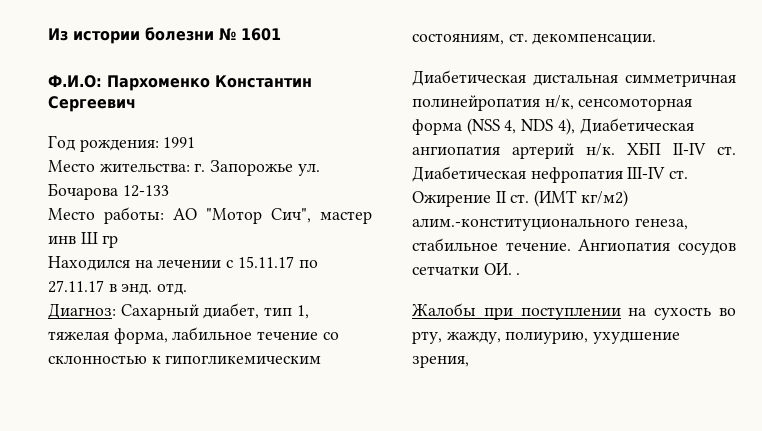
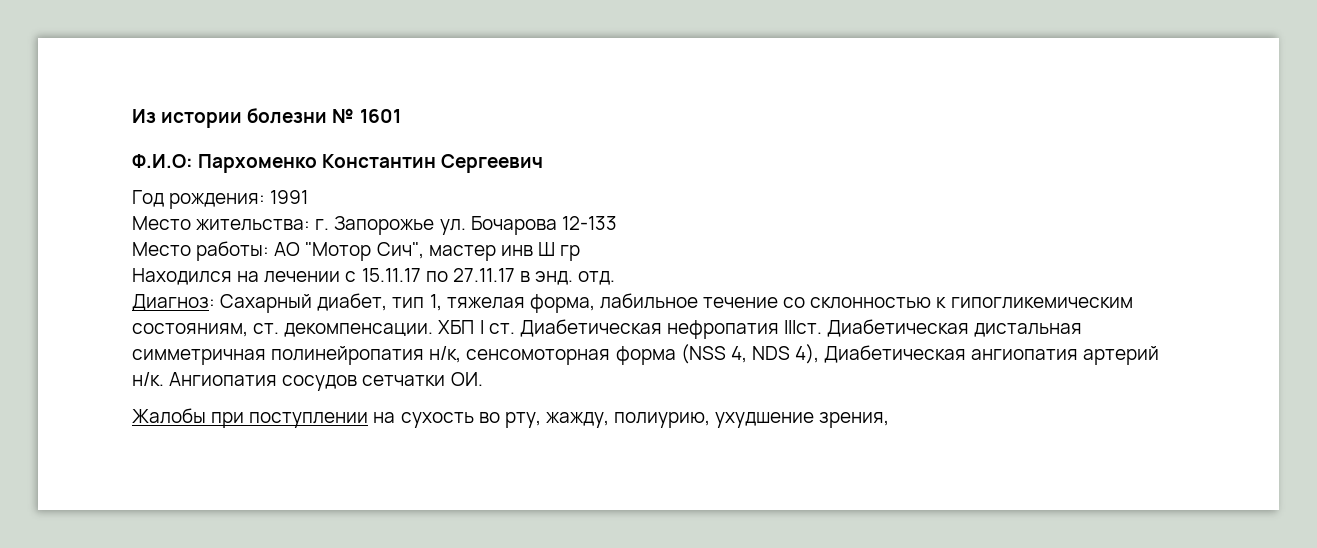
- Диагноз: Сахарный диабет, тип 1, тяжелая форма, лабильное течение со склонностью к гипогликемическим состояниям, ст. декомпенсации.
- Диабетическая дистальная симметричная полинейропатия н/к, сенсомоторная форма (NSS 4, NDS 4), Диабетическая ангиопатия артерий н/к.
+ Диагноз: Сахарный диабет, тип 1, тяжелая форма, лабильное течение со склонностью к гипогликемическим состояниям, ст. декомпенсации. ХБП I ст. Диабетическая нефропатия IIIст. Диабетическая дистальная симметричная полинейропатия н/к, сенсомоторная форма (NSS 4, NDS 4), Диабетическая ангиопатия артерий н/к.
- ХБП II-IV ст. Диабетическая нефропатия III-IV ст. Ожирение II ст. (ИМТ кг/м2) алим.-конституционального генеза, стабильное течение.
- Ангиопатия сосудов сетчатки ОИ. .
+ Ангиопатия сосудов сетчатки ОИ.

